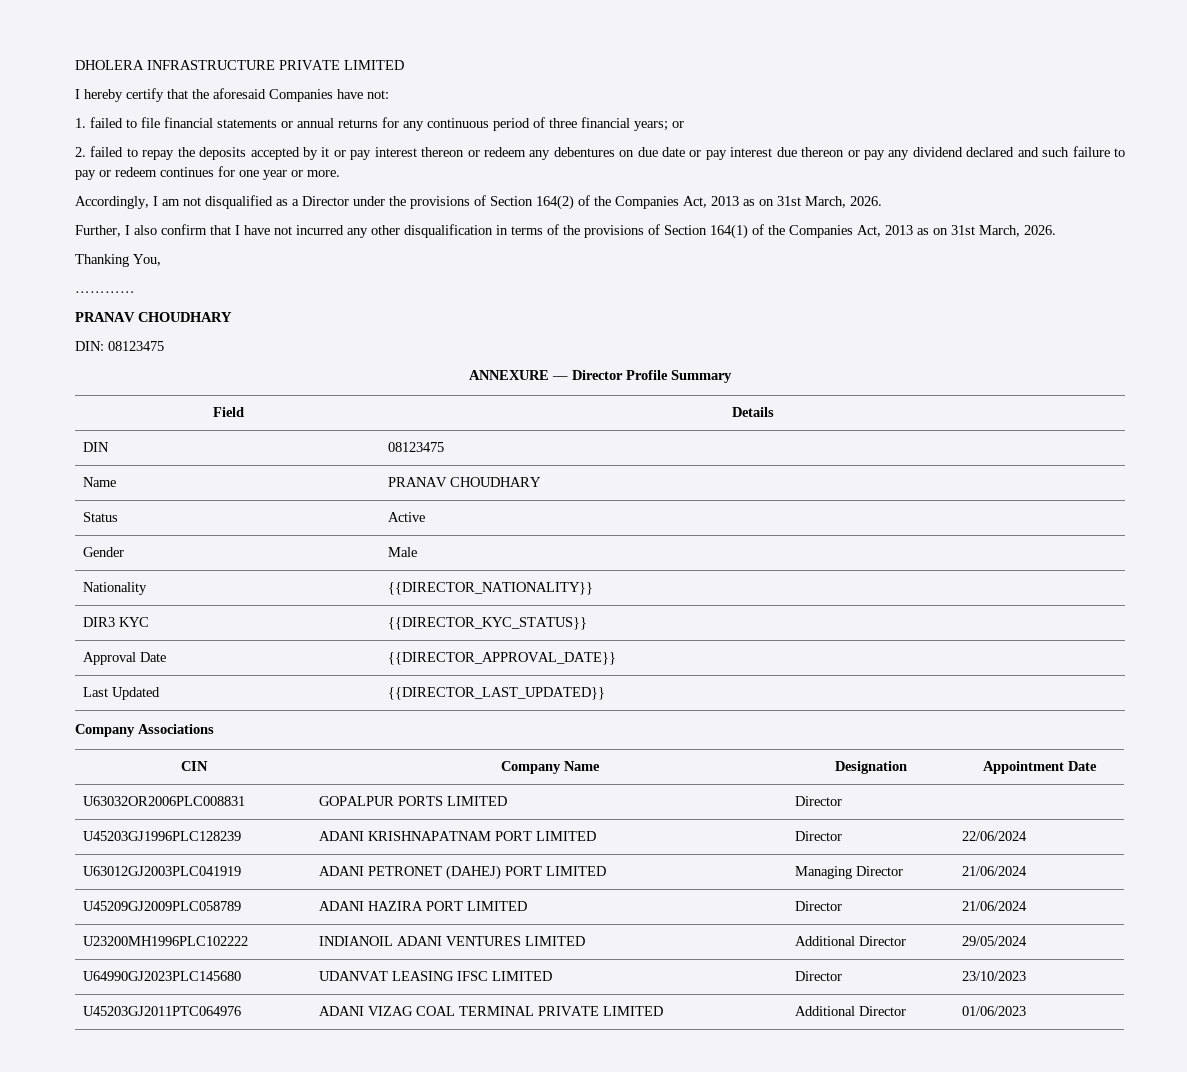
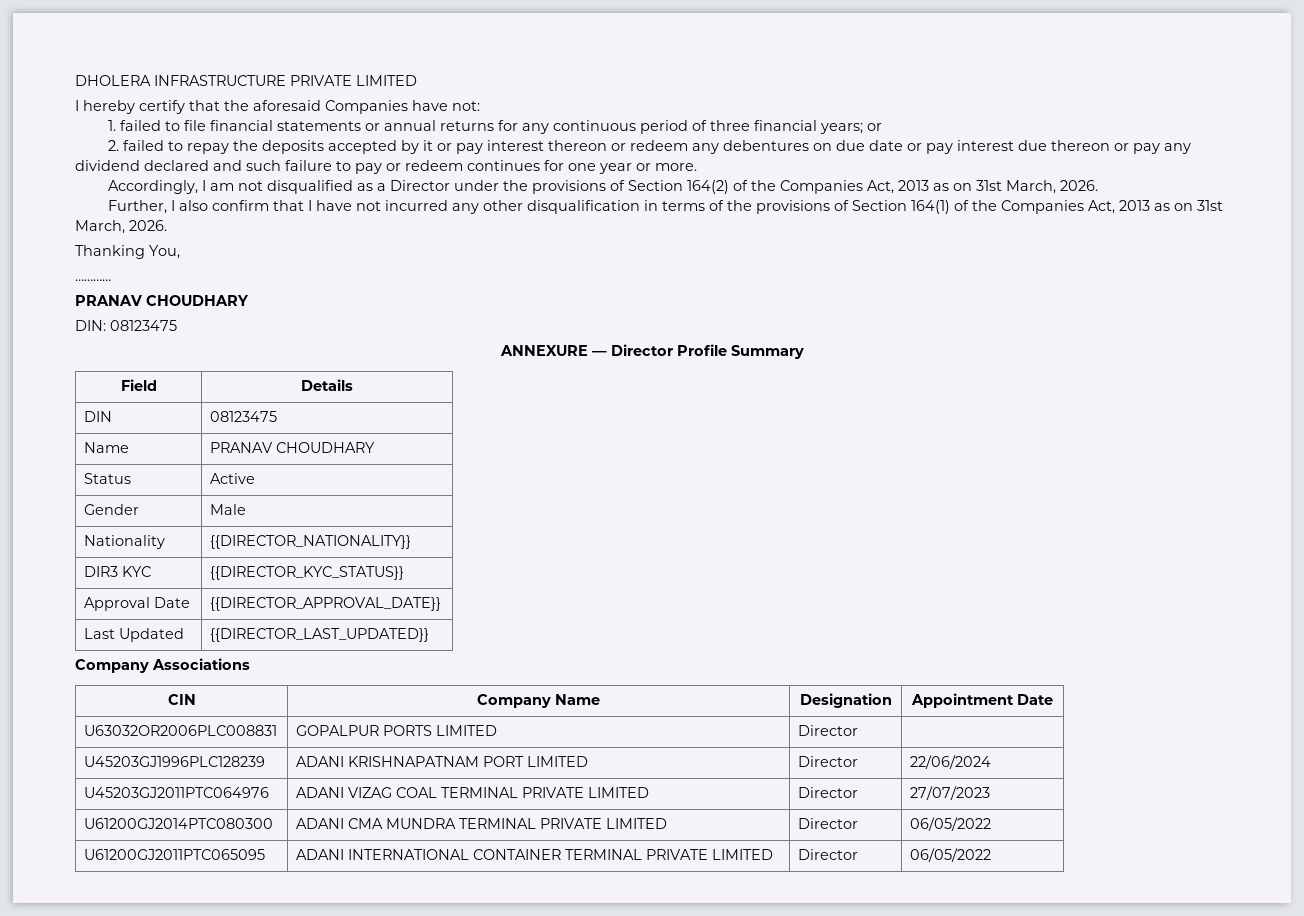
- U63012GJ2003PLC041919 | ADANI PETRONET (DAHEJ) PORT LIMITED | Managing Director | 21/06/2024
- U45209GJ2009PLC058789 | ADANI HAZIRA PORT LIMITED | Director | 21/06/2024
- U23200MH1996PLC102222 | INDIANOIL ADANI VENTURES LIMITED | Additional Director | 29/05/2024
- U64990GJ2023PLC145680 | UDANVAT LEASING IFSC LIMITED | Director | 23/10/2023
- U45203GJ2011PTC064976 | ADANI VIZAG COAL TERMINAL PRIVATE LIMITED | Additional Director | 01/06/2023
+ U45203GJ2011PTC064976 | ADANI VIZAG COAL TERMINAL PRIVATE LIMITED | Director | 27/07/2023
+ U61200GJ2014PTC080300 | ADANI CMA MUNDRA TERMINAL PRIVATE LIMITED | Director | 06/05/2022
+ U61200GJ2011PTC065095 | ADANI INTERNATIONAL CONTAINER TERMINAL PRIVATE LIMITED | Director | 06/05/2022

